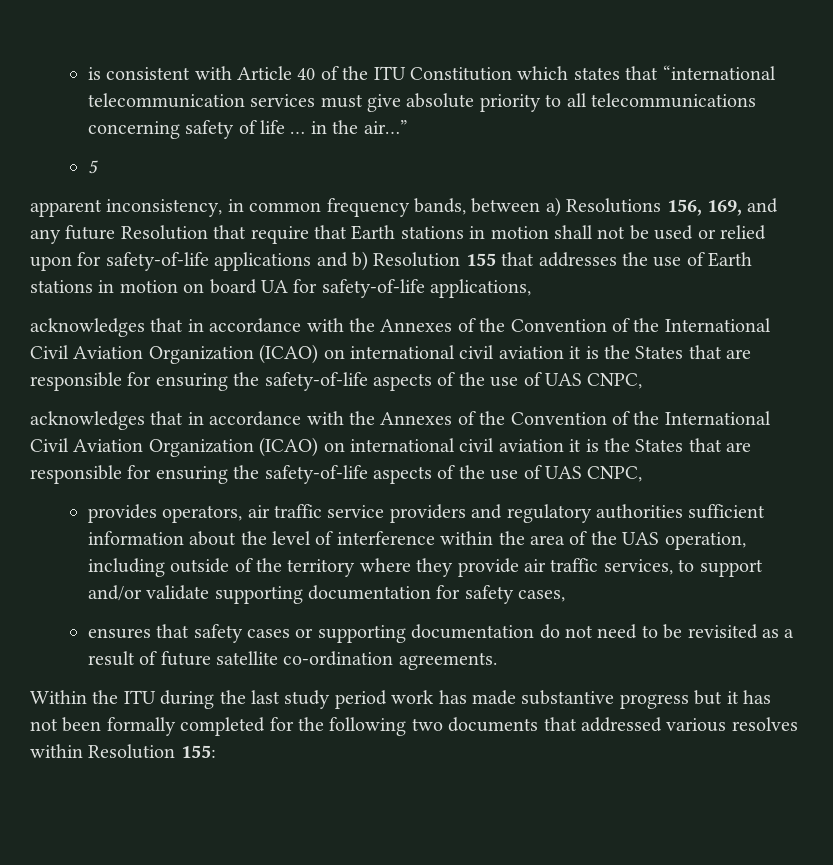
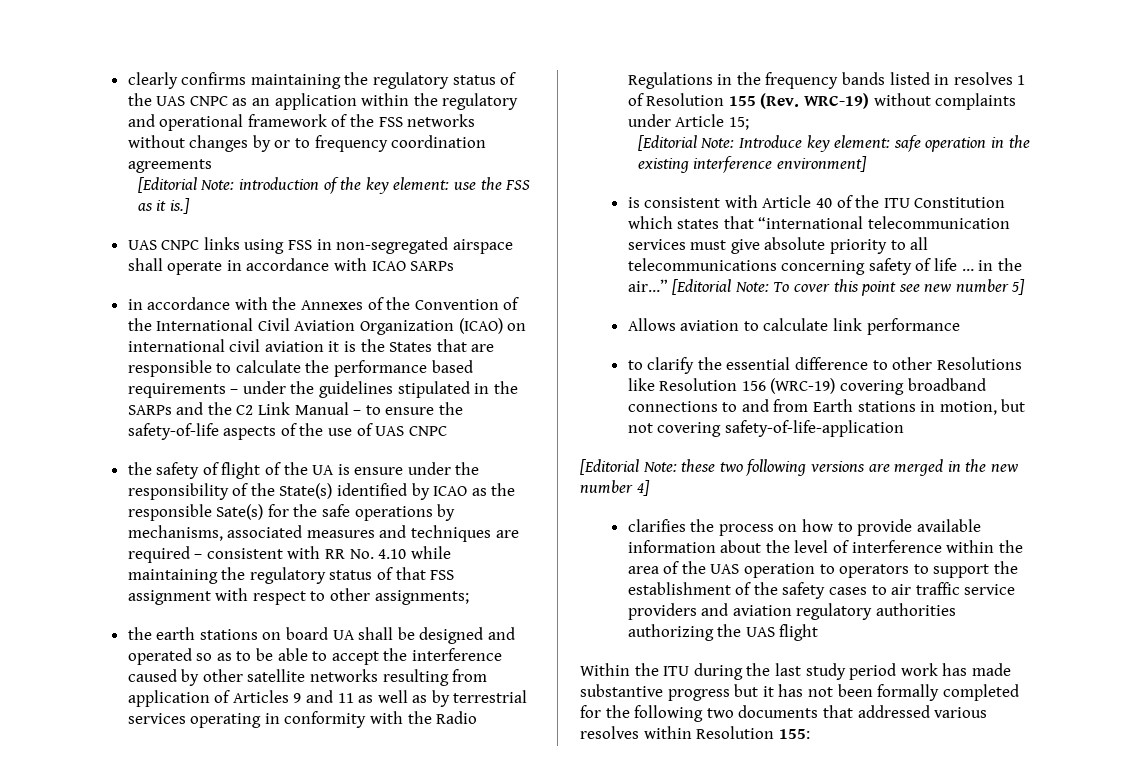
+ clearly confirms maintaining the regulatory status of the UAS CNPC as an application within the regulatory and operational framework of the FSS networks without changes by or to frequency coordination agreements
+ [Editorial Note: introduction of the key element: use the FSS as it is.]
+ UAS CNPC links using FSS in non-segregated airspace shall operate in accordance with ICAO SARPs
+ in accordance with the Annexes of the Convention of the International Civil Aviation Organization (ICAO) on international civil aviation it is the States that are responsible to calculate the performance based requirements – under the guidelines stipulated in the SARPs and the C2 Link Manual – to ensure the safety-of-life aspects of the use of UAS CNPC
+ the safety of flight of the UA is ensure under the responsibility of the State(s) identified by ICAO as the responsible Sate(s) for the safe operations by mechanisms, associated measures and techniques are required – consistent with RR No. 4.10 while maintaining the regulatory status of that FSS assignment with respect to other assignments;
+ the earth stations on board UA shall be designed and operated so as to be able to accept the interference caused by other satellite networks resulting from application of Articles 9 and 11 as well as by terrestrial services operating in conformity with the Radio Regulations in the frequency bands listed in resolves 1 of Resolution 155 (Rev. WRC-19) without complaints under Article 15;
+ [Editorial Note: Introduce key element: safe operation in the existing interference environment]
- is consistent with Article 40 of the ITU Constitution which states that “international telecommunication services must give absolute priority to all telecommunications concerning safety of life … in the air…”
- 5
- apparent inconsistency, in common frequency bands, between a) Resolutions 156, 169, and any future Resolution that require that Earth stations in motion shall not be used or relied upon for safety-of-life applications and b) Resolution 155 that addresses the use of Earth stations in motion on board UA for safety-of-life applications,
- acknowledges that in accordance with the Annexes of the Convention of the International Civil Aviation Organization (ICAO) on international civil aviation it is the States that are responsible for ensuring the safety-of-life aspects of the use of UAS CNPC,
- acknowledges that in accordance with the Annexes of the Convention of the International Civil Aviation Organization (ICAO) on international civil aviation it is the States that are responsible for ensuring the safety-of-life aspects of the use of UAS CNPC,
- provides operators, air traffic service providers and regulatory authorities sufficient information about the level of interference within the area of the UAS operation, including outside of the territory where they provide air traffic services, to support and/or validate supporting documentation for safety cases,
- ensures that safety cases or supporting documentation do not need to be revisited as a result of future satellite co-ordination agreements.
+ is consistent with Article 40 of the ITU Constitution which states that “international telecommunication services must give absolute priority to all telecommunications concerning safety of life … in the air…” [Editorial Note: To cover this point see new number 5]
+ Allows aviation to calculate link performance
+ to clarify the essential difference to other Resolutions like Resolution 156 (WRC-19) covering broadband connections to and from Earth stations in motion, but not covering safety-of-life-application
+ [Editorial Note: these two following versions are merged in the new number 4]
+ clarifies the process on how to provide available information about the level of interference within the area of the UAS operation to operators to support the establishment of the safety cases to air traffic service providers and aviation regulatory authorities authorizing the UAS flight

